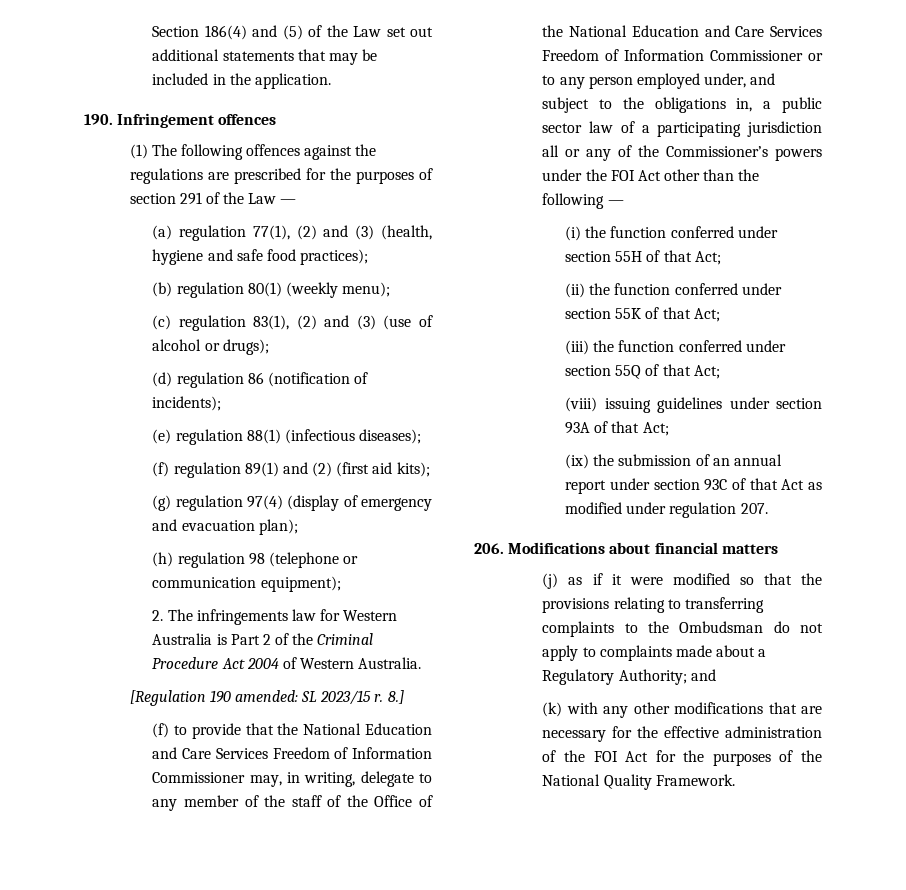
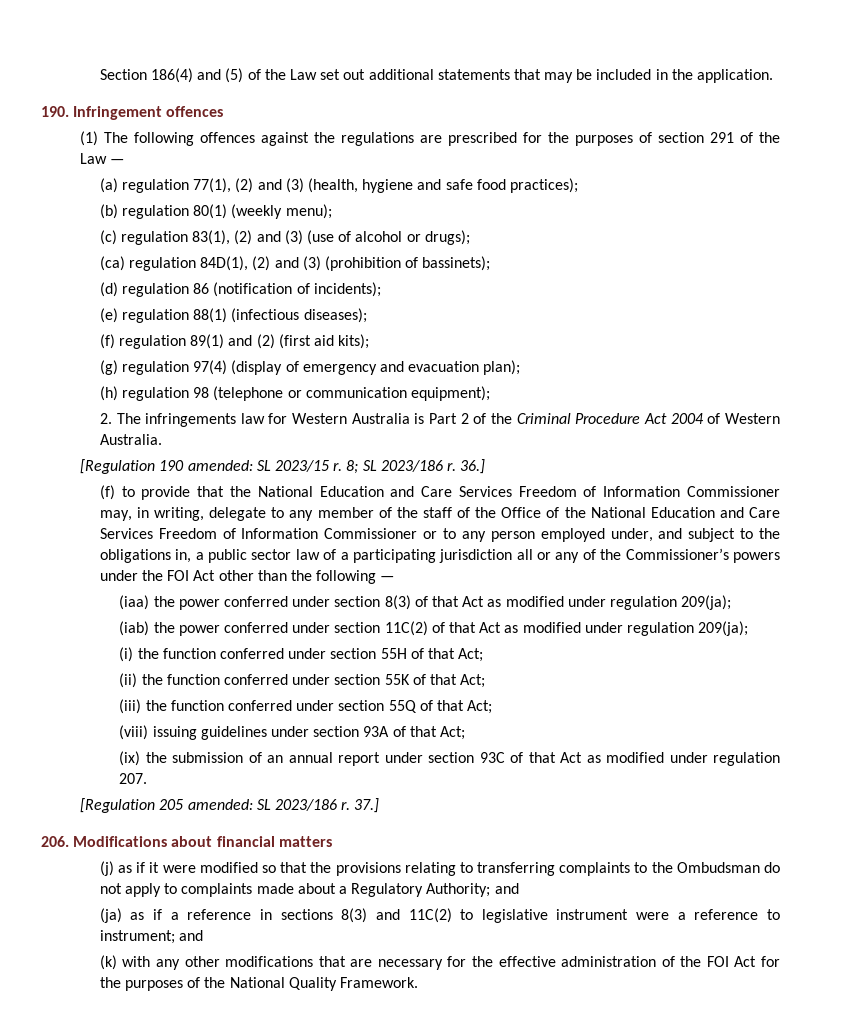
+ (ca) regulation 84D(1), (2) and (3) (prohibition of bassinets);
- 8.]
+ 8; SL 2023/186 r. 36.]
+ (iaa) the power conferred under section 8(3) of that Act as modified under regulation 209(ja);
+ (iab) the power conferred under section 11C(2) of that Act as modified under regulation 209(ja);
+ [Regulation 205 amended: SL 2023/186 r. 37.]
+ (ja) as if a reference in sections 8(3) and 11C(2) to legislative instrument were a reference to instrument; and

